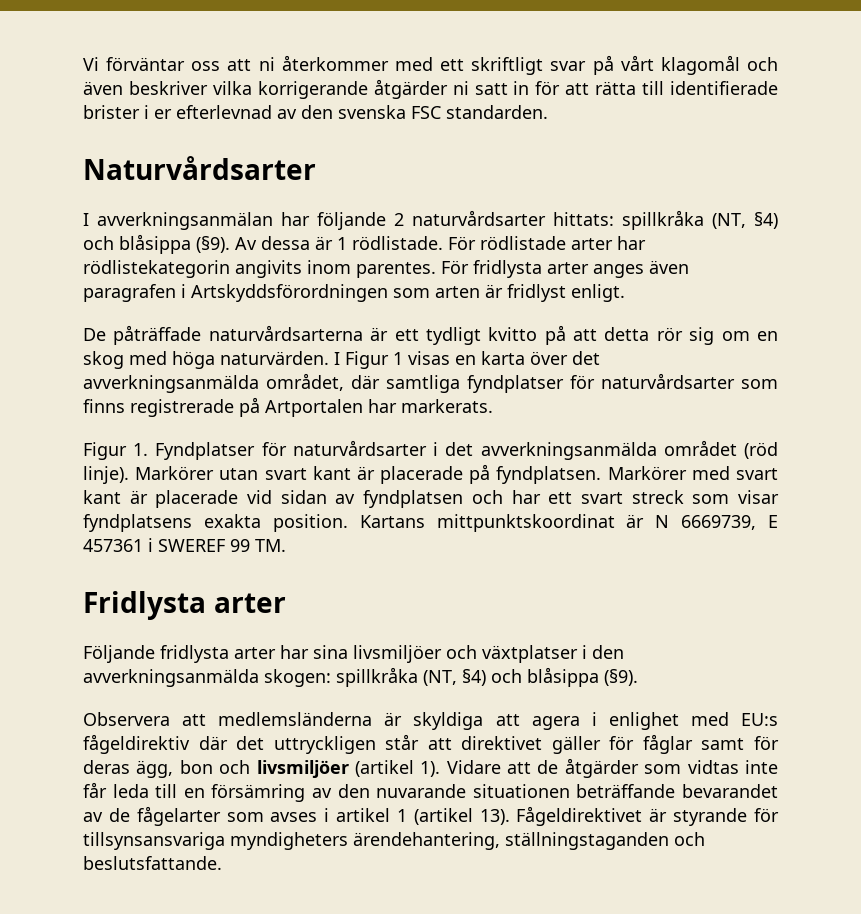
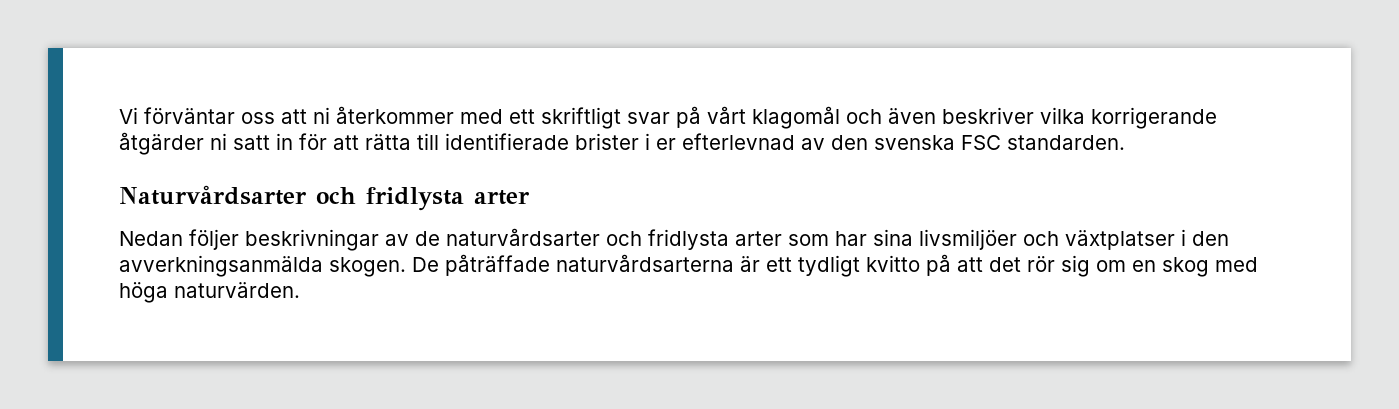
- Naturvårdsarter
- I avverkningsanmälan har följande 2 naturvårdsarter hittats: spillkråka (NT, §4) och blåsippa (§9). Av dessa är 1 rödlistade. För rödlistade arter har rödlistekategorin angivits inom parentes. För fridlysta arter anges även paragrafen i Artskyddsförordningen som arten är fridlyst enligt.
- De påträffade naturvårdsarterna är ett tydligt kvitto på att detta rör sig om en skog med höga naturvärden. I Figur 1 visas en karta över det avverkningsanmälda området, där samtliga fyndplatser för naturvårdsarter som finns registrerade på Artportalen har markerats.
- Figur 1. Fyndplatser för naturvårdsarter i det avverkningsanmälda området (röd linje). Markörer utan svart kant är placerade på fyndplatsen. Markörer med svart kant är placerade vid sidan av fyndplatsen och har ett svart streck som visar fyndplatsens exakta position. Kartans mittpunktskoordinat är N 6669739, E 457361 i SWEREF 99 TM.
- Fridlysta arter
- Följande fridlysta arter har sina livsmiljöer och växtplatser i den avverkningsanmälda skogen: spillkråka (NT, §4) och blåsippa (§9).
- Observera att medlemsländerna är skyldiga att agera i enlighet med EU:s fågeldirektiv där det uttryckligen står att direktivet gäller för fåglar samt för deras ägg, bon och livsmiljöer (artikel 1). Vidare att de åtgärder som vidtas inte får leda till en försämring av den nuvarande situationen beträffande bevarandet av de fågelarter som avses i artikel 1 (artikel 13). Fågeldirektivet är styrande för tillsynsansvariga myndigheters ärendehantering, ställningstaganden och beslutsfattande.
+ Naturvårdsarter och fridlysta arter
+ Nedan följer beskrivningar av de naturvårdsarter och fridlysta arter som har sina livsmiljöer och växtplatser i den avverkningsanmälda skogen. De påträffade naturvårdsarterna är ett tydligt kvitto på att det rör sig om en skog med höga naturvärden.

